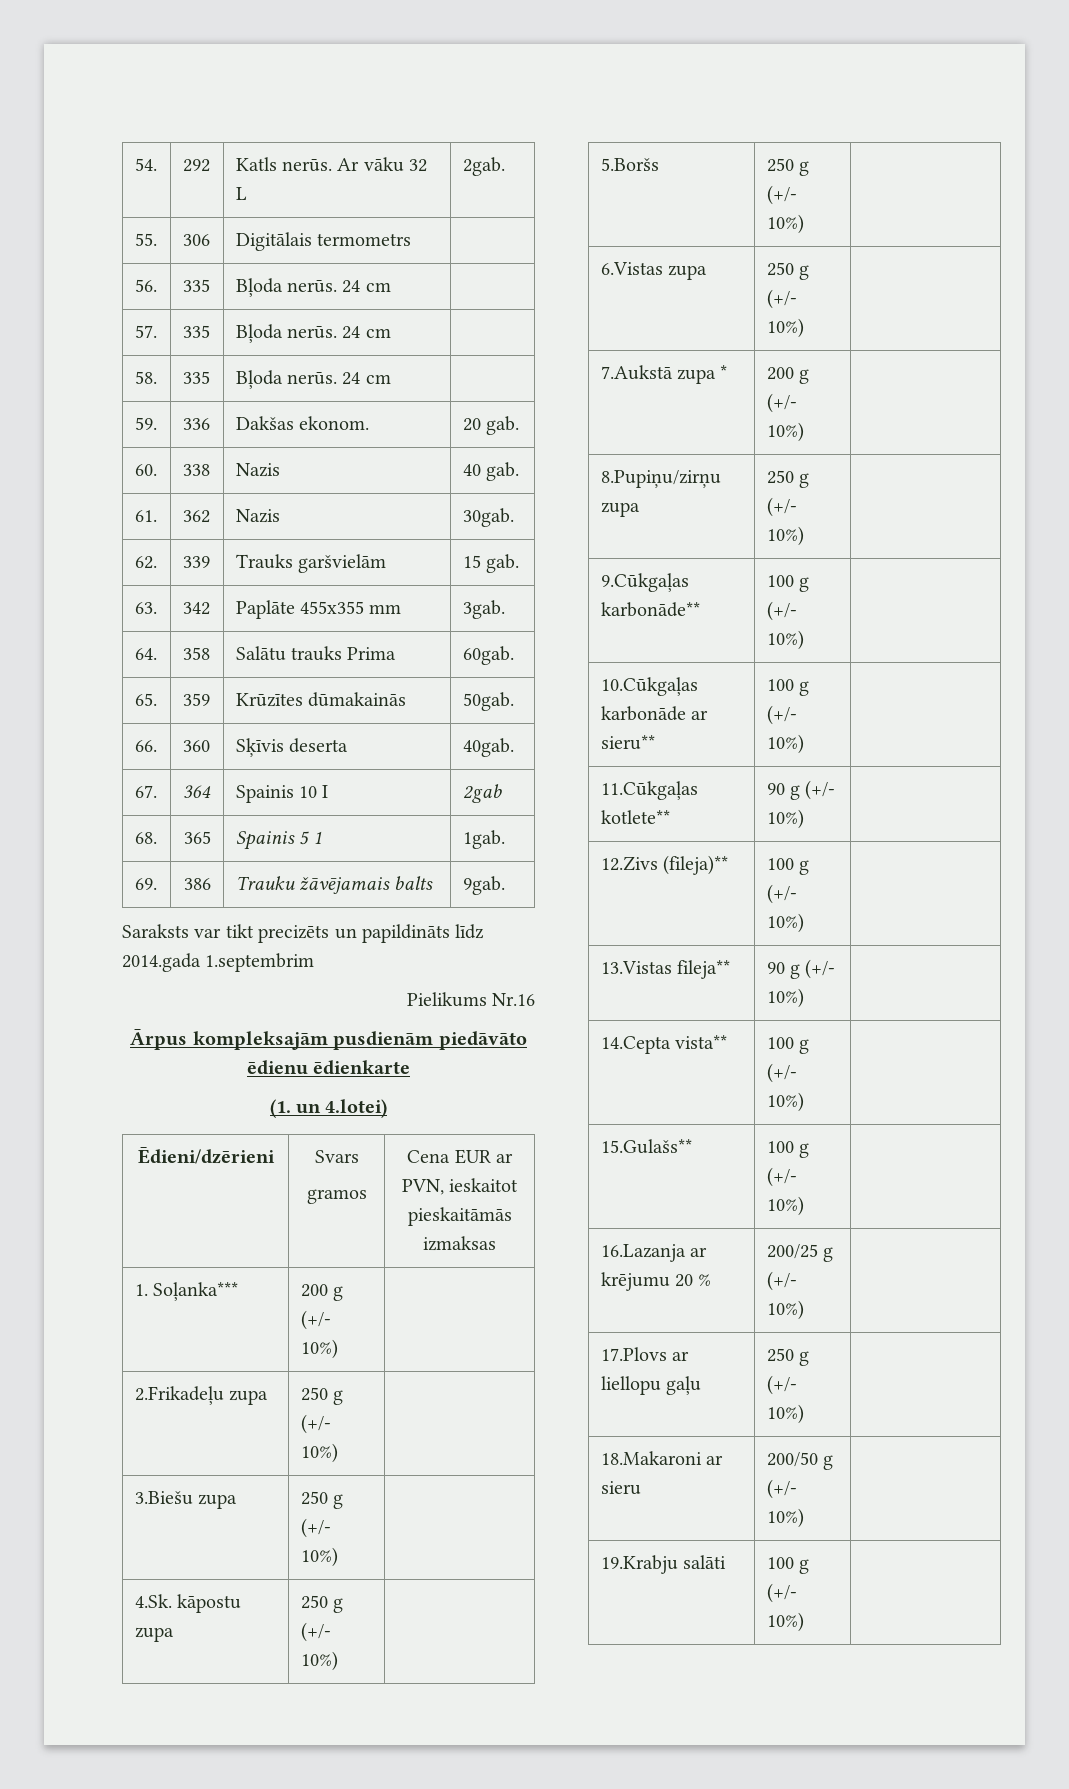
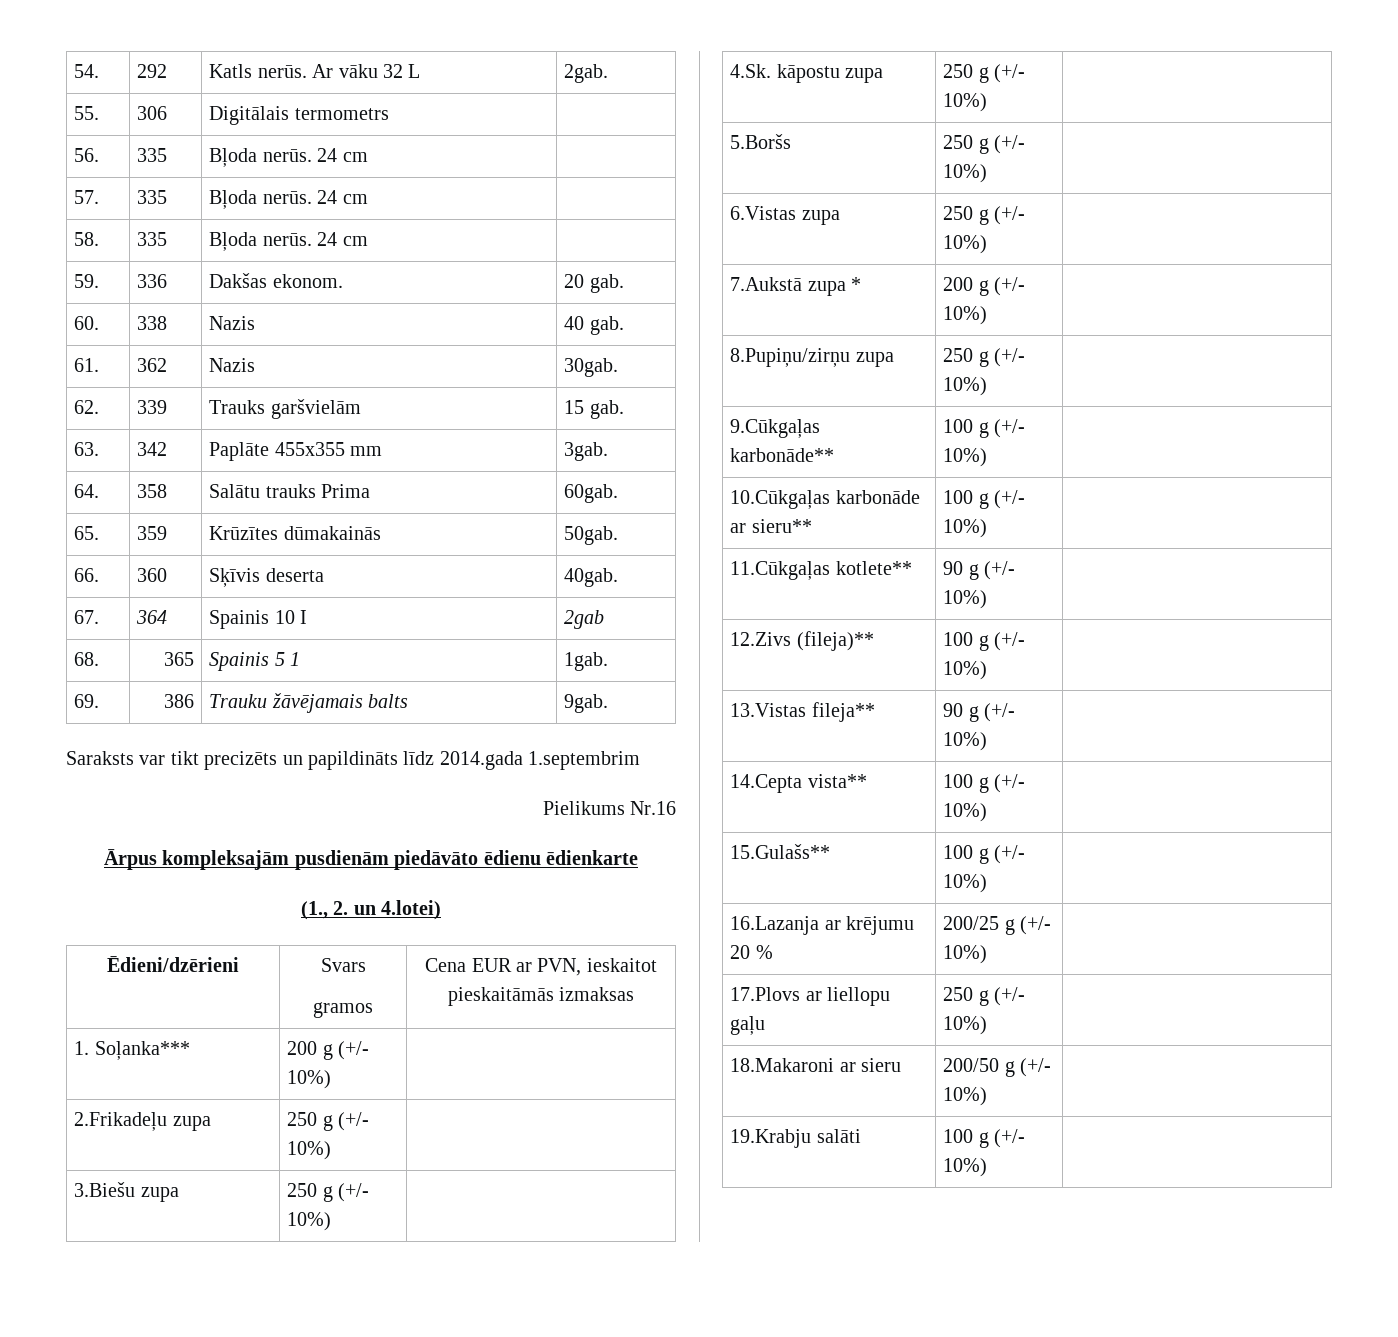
- (1. un 4.lotei)
+ (1., 2. un 4.lotei)

